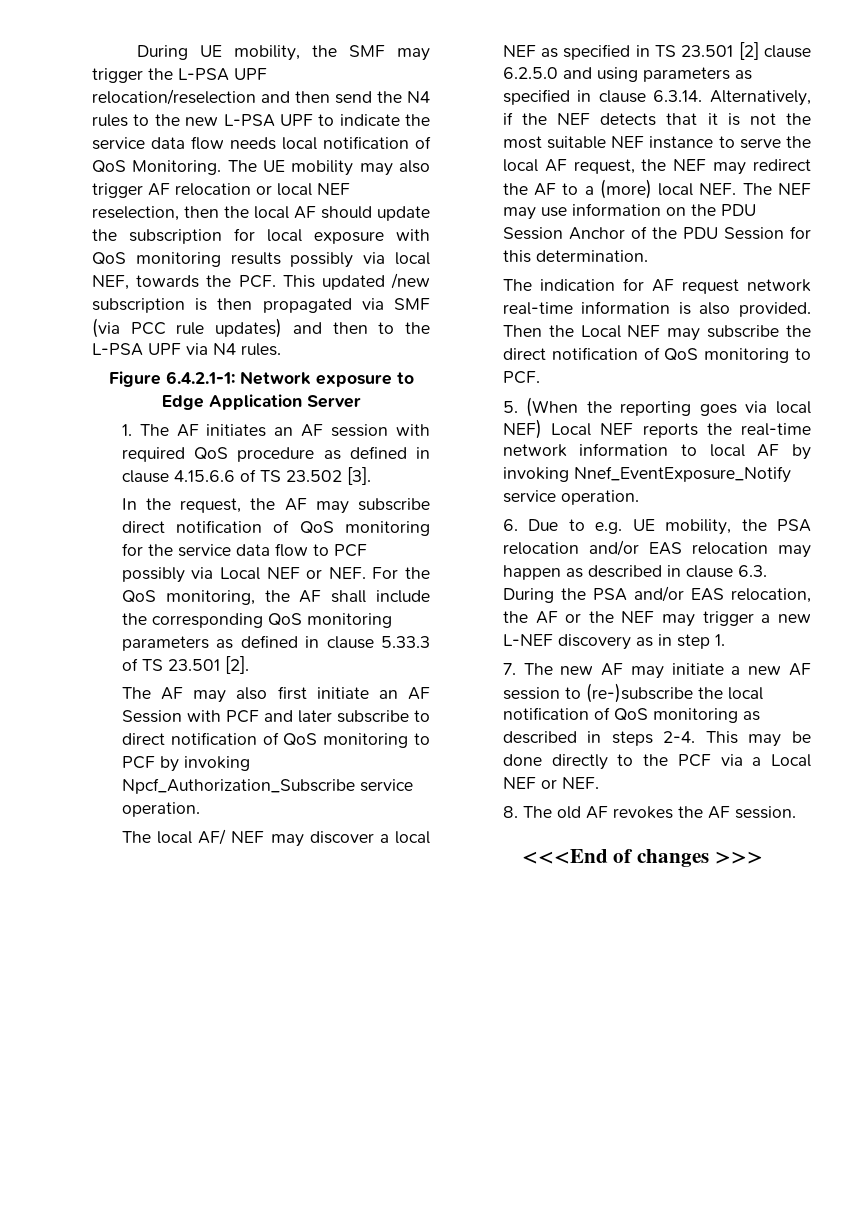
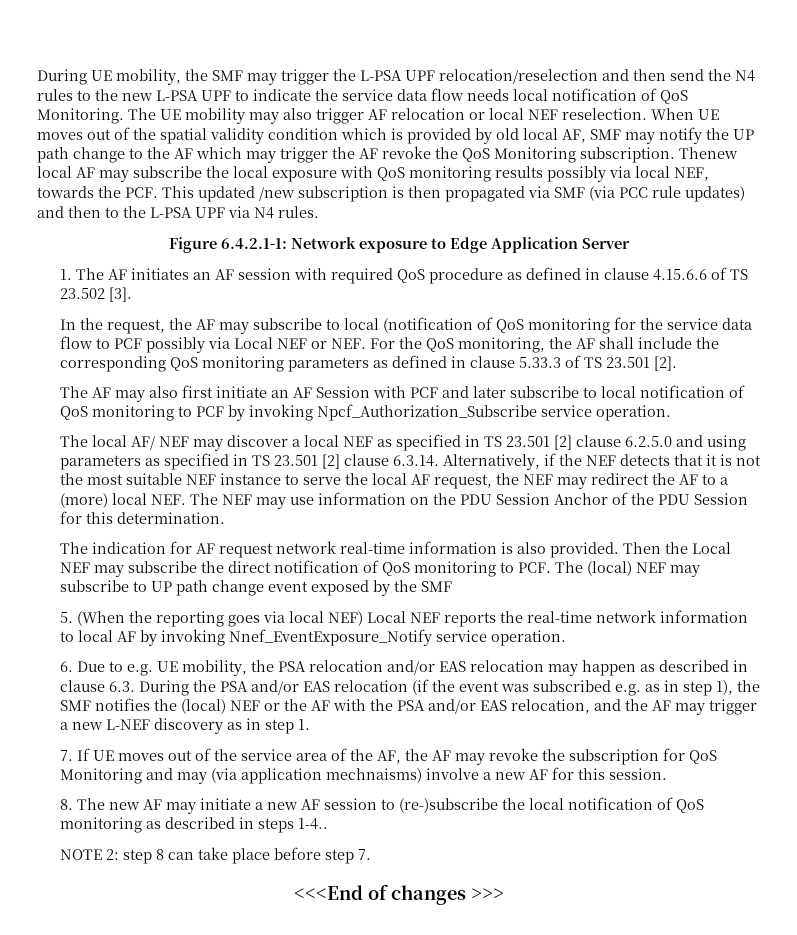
- The UE mobility may also trigger AF relocation or local NEF reselection, then the local AF should update the subscription for local exposure with QoS monitoring results possibly via local NEF, towards the PCF. This updated /new subscription is then propagated via SMF (via PCC rule updates) and then to the L-PSA UPF via N4 rules.
+ The UE mobility may also trigger AF relocation or local NEF reselection. When UE moves out of the spatial validity condition which is provided by old local AF, SMF may notify the UP path change to the AF which may trigger the AF revoke the QoS Monitoring subscription. Thenew local AF may subscribe the local exposure with QoS monitoring results possibly via local NEF, towards the PCF. This updated /new subscription is then propagated via SMF (via PCC rule updates) and then to the L-PSA UPF via N4 rules.
- In the request, the AF may subscribe direct notification of QoS monitoring for the service data flow to PCF possibly via Local NEF or NEF. For the QoS monitoring, the AF shall include the corresponding QoS monitoring parameters as defined in clause 5.33.3 of TS 23.501 [2].
+ In the request, the AF may subscribe to local (notification of QoS monitoring for the service data flow to PCF possibly via Local NEF or NEF. For the QoS monitoring, the AF shall include the corresponding QoS monitoring parameters as defined in clause 5.33.3 of TS 23.501 [2].
- The AF may also first initiate an AF Session with PCF and later subscribe to direct notification of QoS monitoring to PCF by invoking Npcf_Authorization_Subscribe service operation.
+ The AF may also first initiate an AF Session with PCF and later subscribe to local notification of QoS monitoring to PCF by invoking Npcf_Authorization_Subscribe service operation.
- The local AF/ NEF may discover a local NEF as specified in TS 23.501 [2] clause 6.2.5.0 and using parameters as specified in clause 6.3.14. Alternatively, if the NEF detects that it is not the most suitable NEF instance to serve the local AF request, the NEF may redirect the AF to a (more) local NEF. The NEF may use information on the PDU Session Anchor of the PDU Session for this determination.
+ The local AF/ NEF may discover a local NEF as specified in TS 23.501 [2] clause 6.2.5.0 and using parameters as specified in TS 23.501 [2] clause 6.3.14. Alternatively, if the NEF detects that it is not the most suitable NEF instance to serve the local AF request, the NEF may redirect the AF to a (more) local NEF. The NEF may use information on the PDU Session Anchor of the PDU Session for this determination.
- Then the Local NEF may subscribe the direct notification of QoS monitoring to PCF.
+ Then the Local NEF may subscribe the direct notification of QoS monitoring to PCF. The (local) NEF may subscribe to UP path change event exposed by the SMF
- 6. Due to e.g. UE mobility, the PSA relocation and/or EAS relocation may happen as described in clause 6.3. During the PSA and/or EAS relocation, the AF or the NEF may trigger a new L-NEF discovery as in step 1.
+ 6. Due to e.g. UE mobility, the PSA relocation and/or EAS relocation may happen as described in clause 6.3. During the PSA and/or EAS relocation (if the event was subscribed e.g. as in step 1), the SMF notifies the (local) NEF or the AF with the PSA and/or EAS relocation, and the AF may trigger a new L-NEF discovery as in step 1.
- 7. The new AF may initiate a new AF session to (re-)subscribe the local notification of QoS monitoring as described in steps 2-4. This may be done directly to the PCF via a Local NEF or NEF.
- 8. The old AF revokes the AF session.
+ 7. If UE moves out of the service area of the AF, the AF may revoke the subscription for QoS Monitoring and may (via application mechnaisms) involve a new AF for this session.
+ 8. The new AF may initiate a new AF session to (re-)subscribe the local notification of QoS monitoring as described in steps 1-4..
+ NOTE 2: step 8 can take place before step 7.

